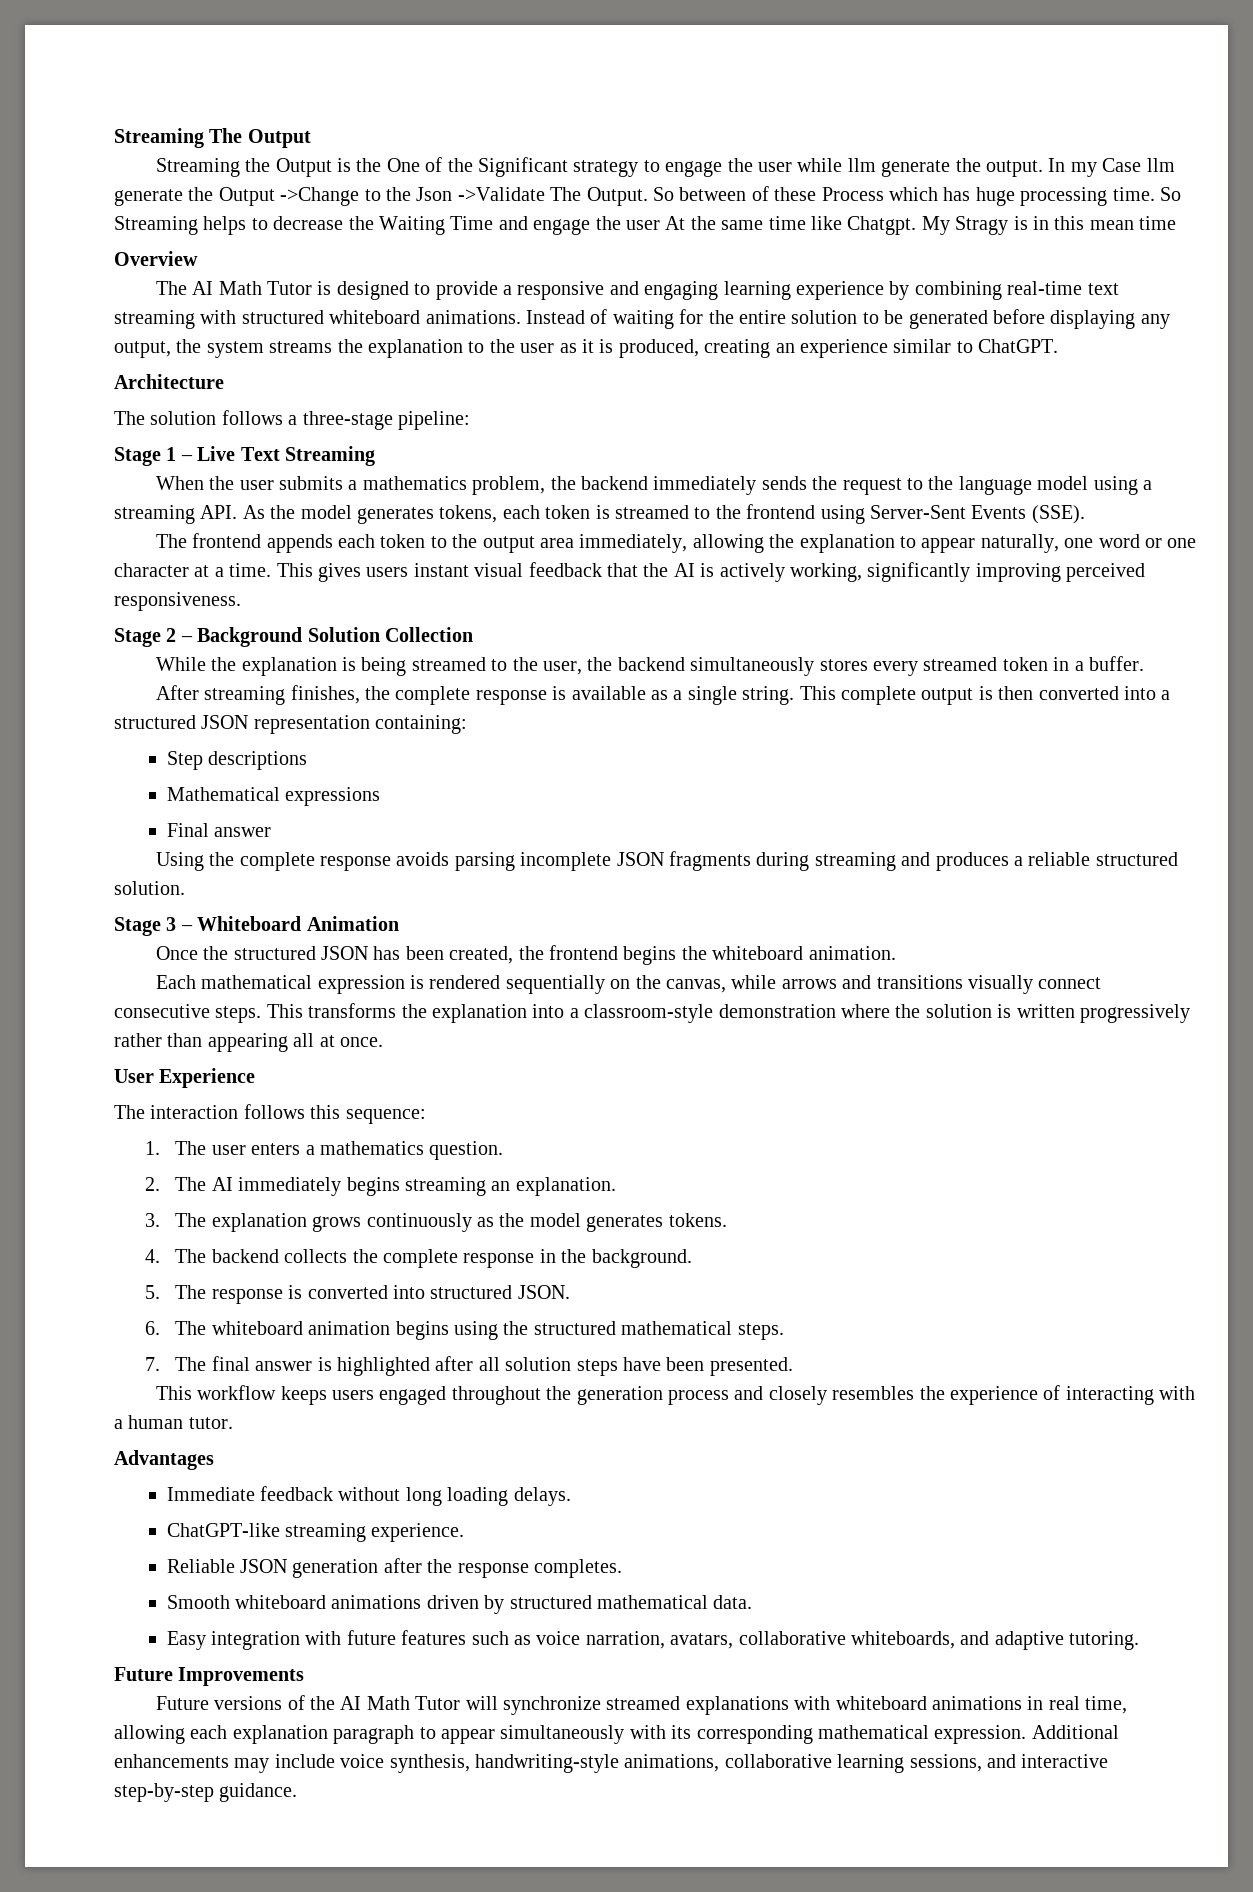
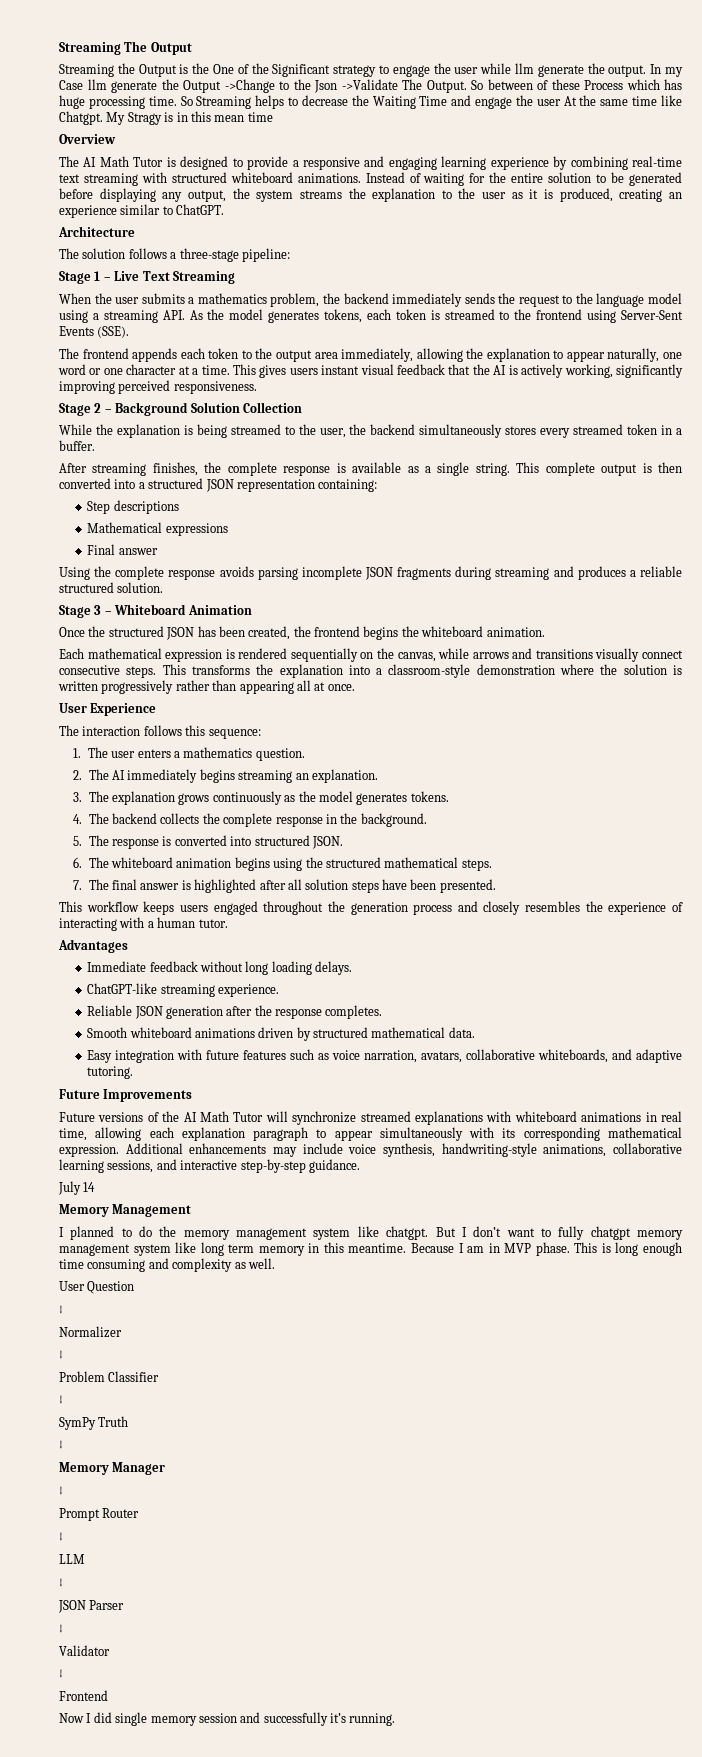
+ July 14
+ Memory Management
+ I planned to do the memory management system like chatgpt. But I don’t want to fully chatgpt memory management system like long term memory in this meantime. Because I am in MVP phase. This is long enough time consuming and complexity as well.
+ User Question
+ ↓
+ Normalizer
+ ↓
+ Problem Classifier
+ ↓
+ SymPy Truth
+ ↓
+ Memory Manager
+ ↓
+ Prompt Router
+ ↓
+ LLM
+ ↓
+ JSON Parser
+ ↓
+ Validator
+ ↓
+ Frontend
+ Now I did single memory session and successfully it’s running.

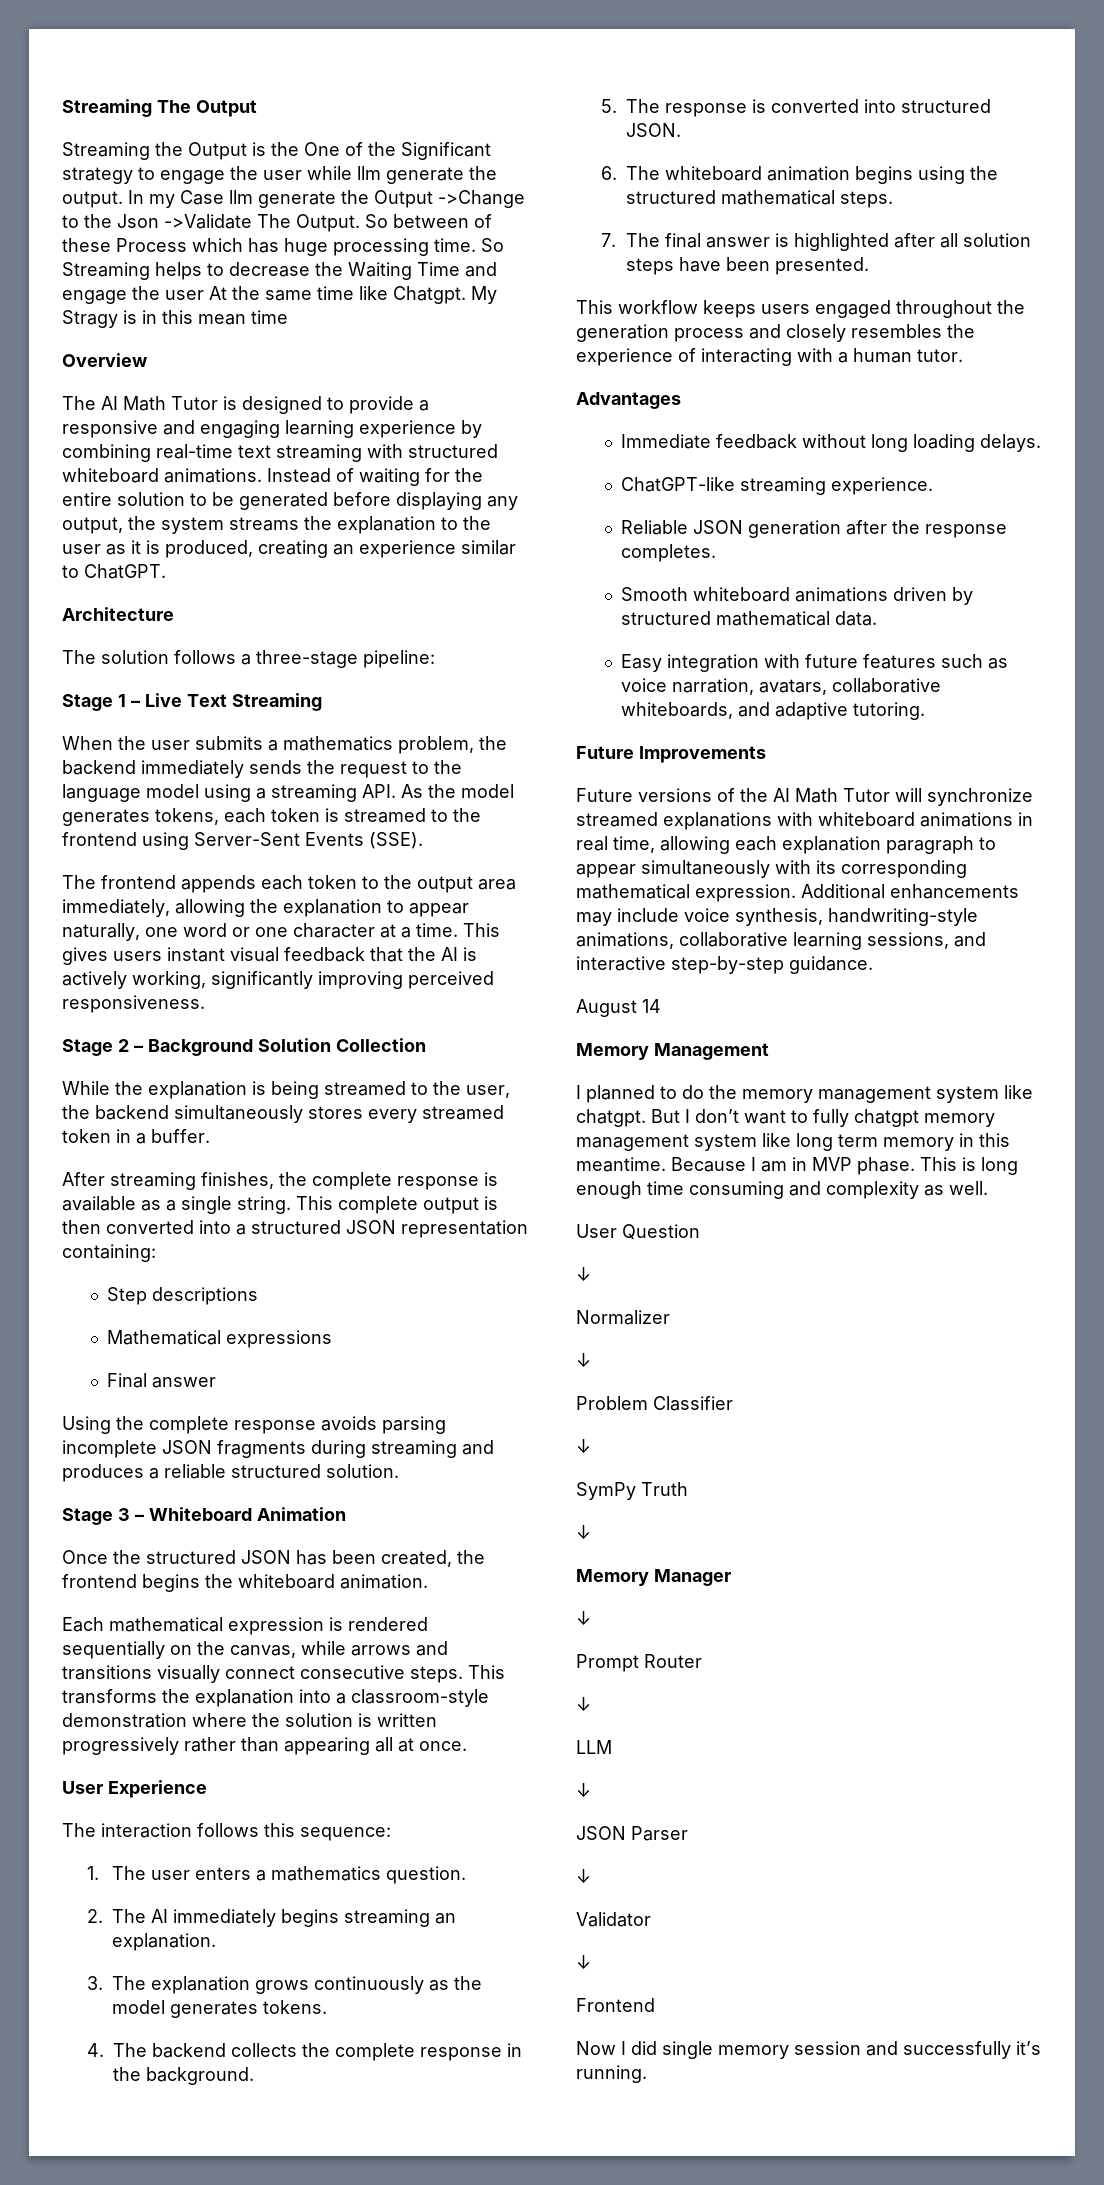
- July 14
+ August 14

